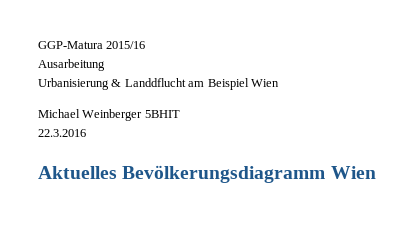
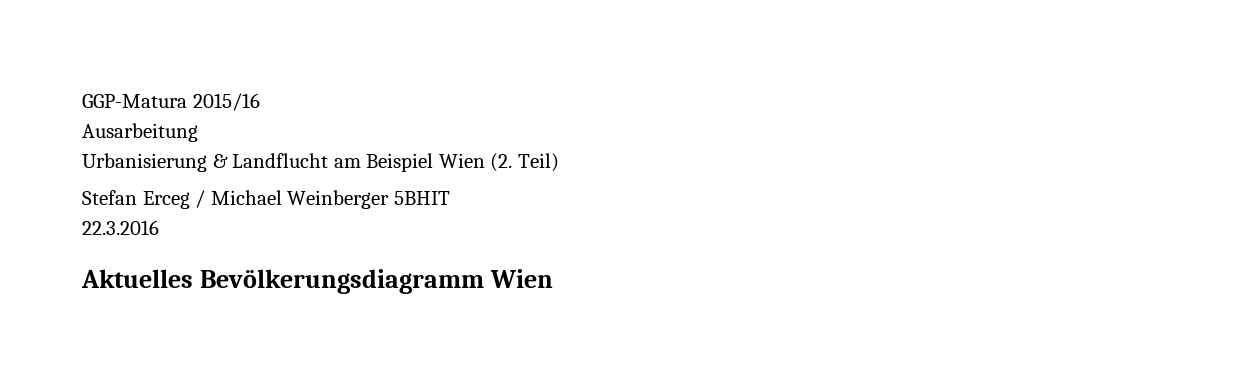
- Urbanisierung & Landdflucht am Beispiel Wien
- Michael Weinberger 5BHIT
+ Urbanisierung & Landflucht am Beispiel Wien (2. Teil)
+ Stefan Erceg / Michael Weinberger 5BHIT

